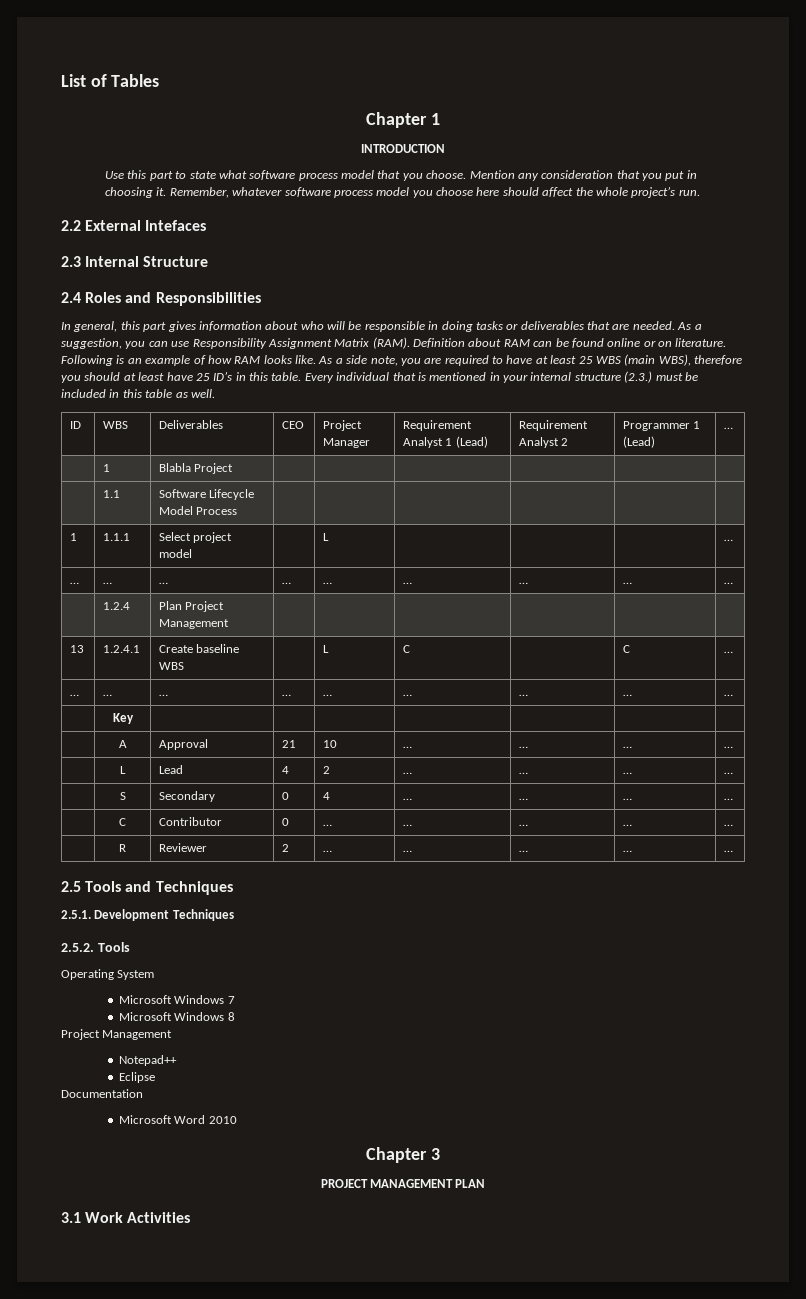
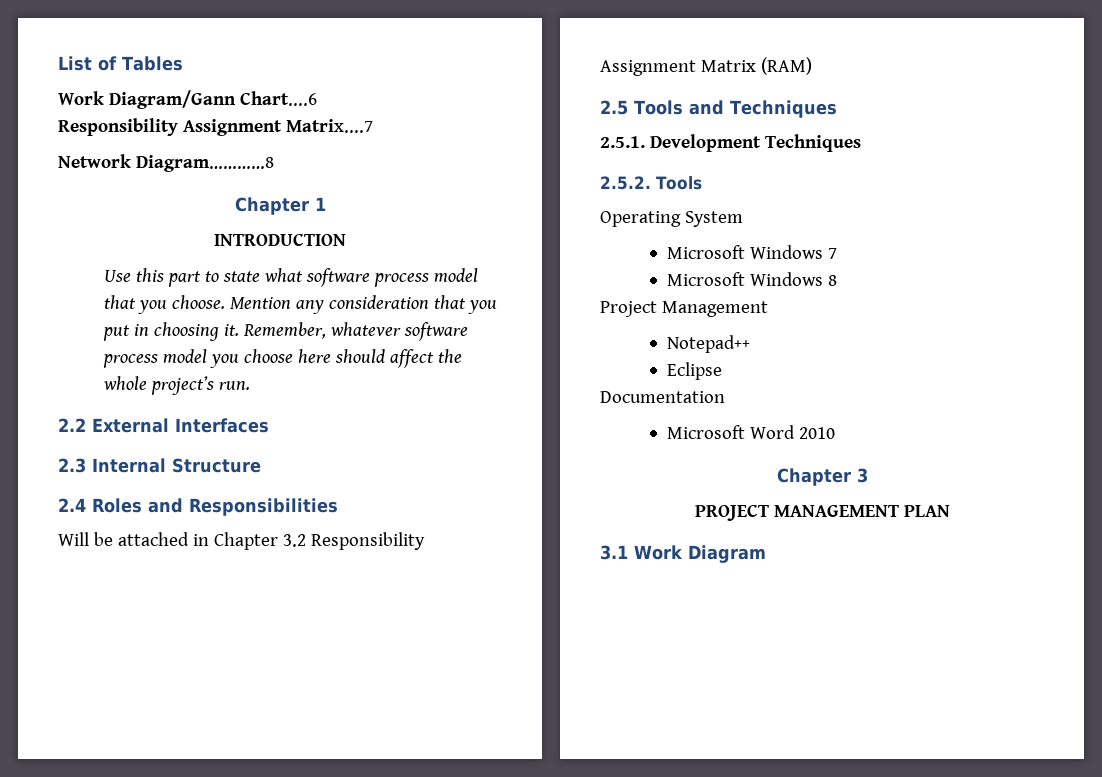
+ Work Diagram/Gann Chart....6
+ Responsibility Assignment Matrix....7
+ Network Diagram…………8
- 2.2 External Intefaces
+ 2.2 External Interfaces
- In general, this part gives information about who will be responsible in doing tasks or deliverables that are needed. As a suggestion, you can use Responsibility Assignment Matrix (RAM). Definition about RAM can be found online or on literature. Following is an example of how RAM looks like. As a side note, you are required to have at least 25 WBS (main WBS), therefore you should at least have 25 ID’s in this table. Every individual that is mentioned in your internal structure (2.3.) must be included in this table as well.
- ID | WBS | Deliverables | CEO | Project Manager | Requirement Analyst 1 (Lead) | Requirement Analyst 2 | Programmer 1 (Lead) | …
- | 1 | Blabla Project | | | | | |
- | 1.1 | Software Lifecycle Model Process | | | | | |
- 1 | 1.1.1 | Select project model | | L | | | | …
- … | … | … | … | … | … | … | … | …
- | 1.2.4 | Plan Project Management | | | | | |
- 13 | 1.2.4.1 | Create baseline WBS | | L | C | | C | …
- … | … | … | … | … | … | … | … | …
- | Key | | | | | | |
- | A | Approval | 21 | 10 | … | … | … | …
- | L | Lead | 4 | 2 | … | … | … | …
- | S | Secondary | 0 | 4 | … | … | … | …
- | C | Contributor | 0 | … | … | … | … | …
- | R | Reviewer | 2 | … | … | … | … | …
+ Will be attached in Chapter 3.2 Responsibility Assignment Matrix (RAM)
- 3.1 Work Activities
+ 3.1 Work Diagram

